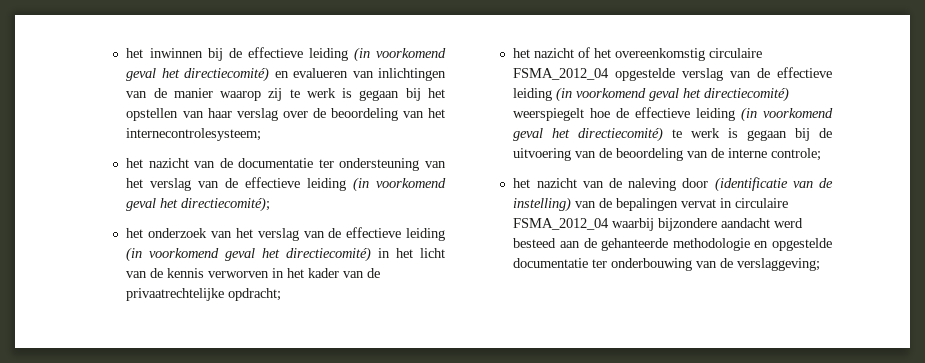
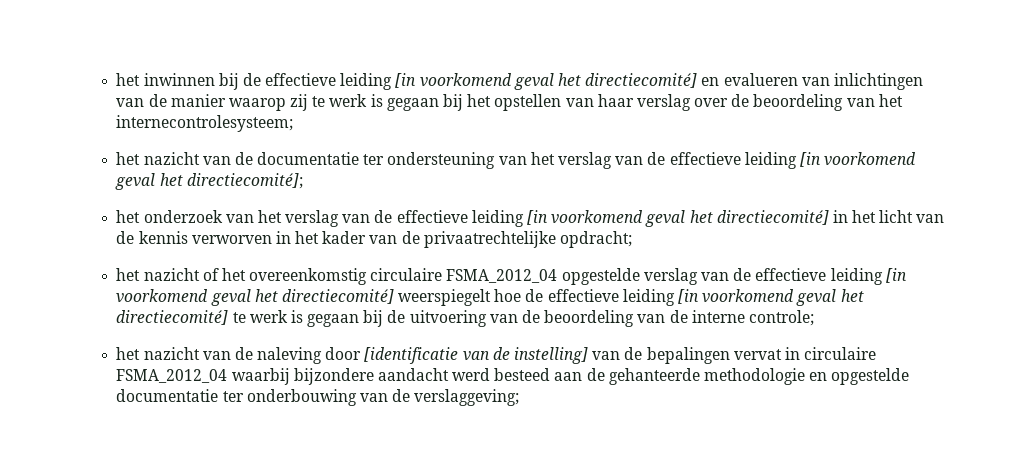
- het inwinnen bij de effectieve leiding (in voorkomend geval het directiecomité) en evalueren van inlichtingen van de manier waarop zij te werk is gegaan bij het opstellen van haar verslag over de beoordeling van het internecontrolesysteem;
+ het inwinnen bij de effectieve leiding [in voorkomend geval het directiecomité] en evalueren van inlichtingen van de manier waarop zij te werk is gegaan bij het opstellen van haar verslag over de beoordeling van het internecontrolesysteem;
- het nazicht van de documentatie ter ondersteuning van het verslag van de effectieve leiding (in voorkomend geval het directiecomité);
+ het nazicht van de documentatie ter ondersteuning van het verslag van de effectieve leiding [in voorkomend geval het directiecomité];
- het onderzoek van het verslag van de effectieve leiding (in voorkomend geval het directiecomité) in het licht van de kennis verworven in het kader van de privaatrechtelijke opdracht;
+ het onderzoek van het verslag van de effectieve leiding [in voorkomend geval het directiecomité] in het licht van de kennis verworven in het kader van de privaatrechtelijke opdracht;
- het nazicht of het overeenkomstig circulaire FSMA_2012_04 opgestelde verslag van de effectieve leiding (in voorkomend geval het directiecomité) weerspiegelt hoe de effectieve leiding (in voorkomend geval het directiecomité) te werk is gegaan bij de uitvoering van de beoordeling van de interne controle;
+ het nazicht of het overeenkomstig circulaire FSMA_2012_04 opgestelde verslag van de effectieve leiding [in voorkomend geval het directiecomité] weerspiegelt hoe de effectieve leiding [in voorkomend geval het directiecomité] te werk is gegaan bij de uitvoering van de beoordeling van de interne controle;
- het nazicht van de naleving door (identificatie van de instelling) van de bepalingen vervat in circulaire FSMA_2012_04 waarbij bijzondere aandacht werd besteed aan de gehanteerde methodologie en opgestelde documentatie ter onderbouwing van de verslaggeving;
+ het nazicht van de naleving door [identificatie van de instelling] van de bepalingen vervat in circulaire FSMA_2012_04 waarbij bijzondere aandacht werd besteed aan de gehanteerde methodologie en opgestelde documentatie ter onderbouwing van de verslaggeving;

